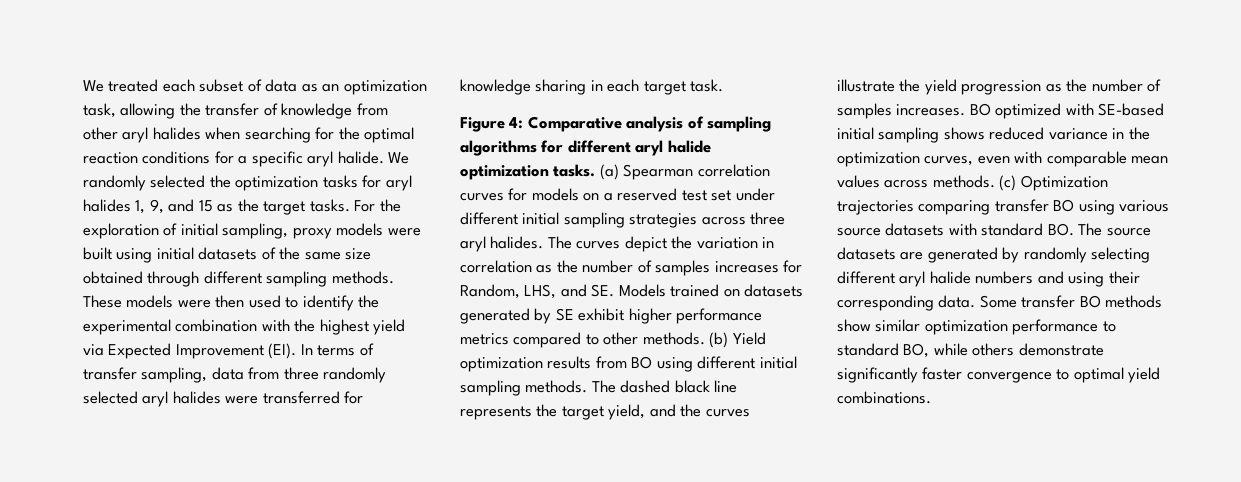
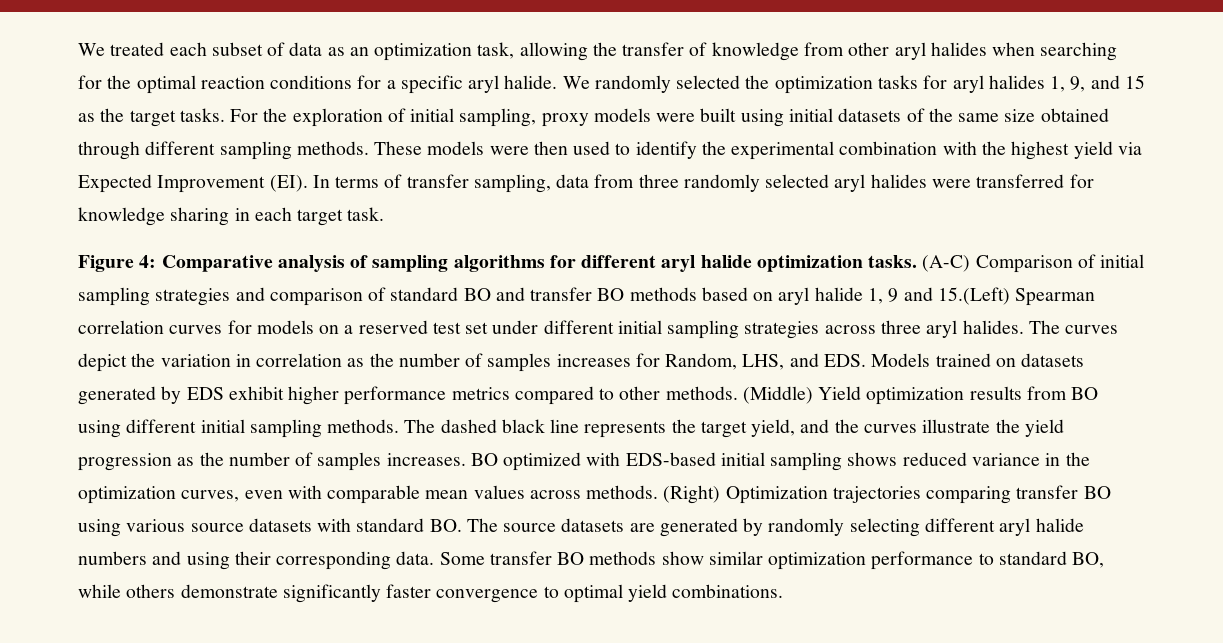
- (a) Spearman correlation curves for models on a reserved test set under different initial sampling strategies across three aryl halides.
+ (A-C) Comparison of initial sampling strategies and comparison of standard BO and transfer BO methods based on aryl halide 1, 9 and 15.(Left) Spearman correlation curves for models on a reserved test set under different initial sampling strategies across three aryl halides.
- The curves depict the variation in correlation as the number of samples increases for Random, LHS, and SE. Models trained on datasets generated by SE exhibit higher performance metrics compared to other methods.
+ The curves depict the variation in correlation as the number of samples increases for Random, LHS, and EDS. Models trained on datasets generated by EDS exhibit higher performance metrics compared to other methods.
- (b) Yield optimization results from BO using different initial sampling methods.
+ (Middle) Yield optimization results from BO using different initial sampling methods.
- BO optimized with SE-based initial sampling shows reduced variance in the optimization curves, even with comparable mean values across methods.
+ BO optimized with EDS-based initial sampling shows reduced variance in the optimization curves, even with comparable mean values across methods.
- (c) Optimization trajectories comparing transfer BO using various source datasets with standard BO. The source datasets are generated by randomly selecting different aryl halide numbers and using their corresponding data.
+ (Right) Optimization trajectories comparing transfer BO using various source datasets with standard BO. The source datasets are generated by randomly selecting different aryl halide numbers and using their corresponding data.

